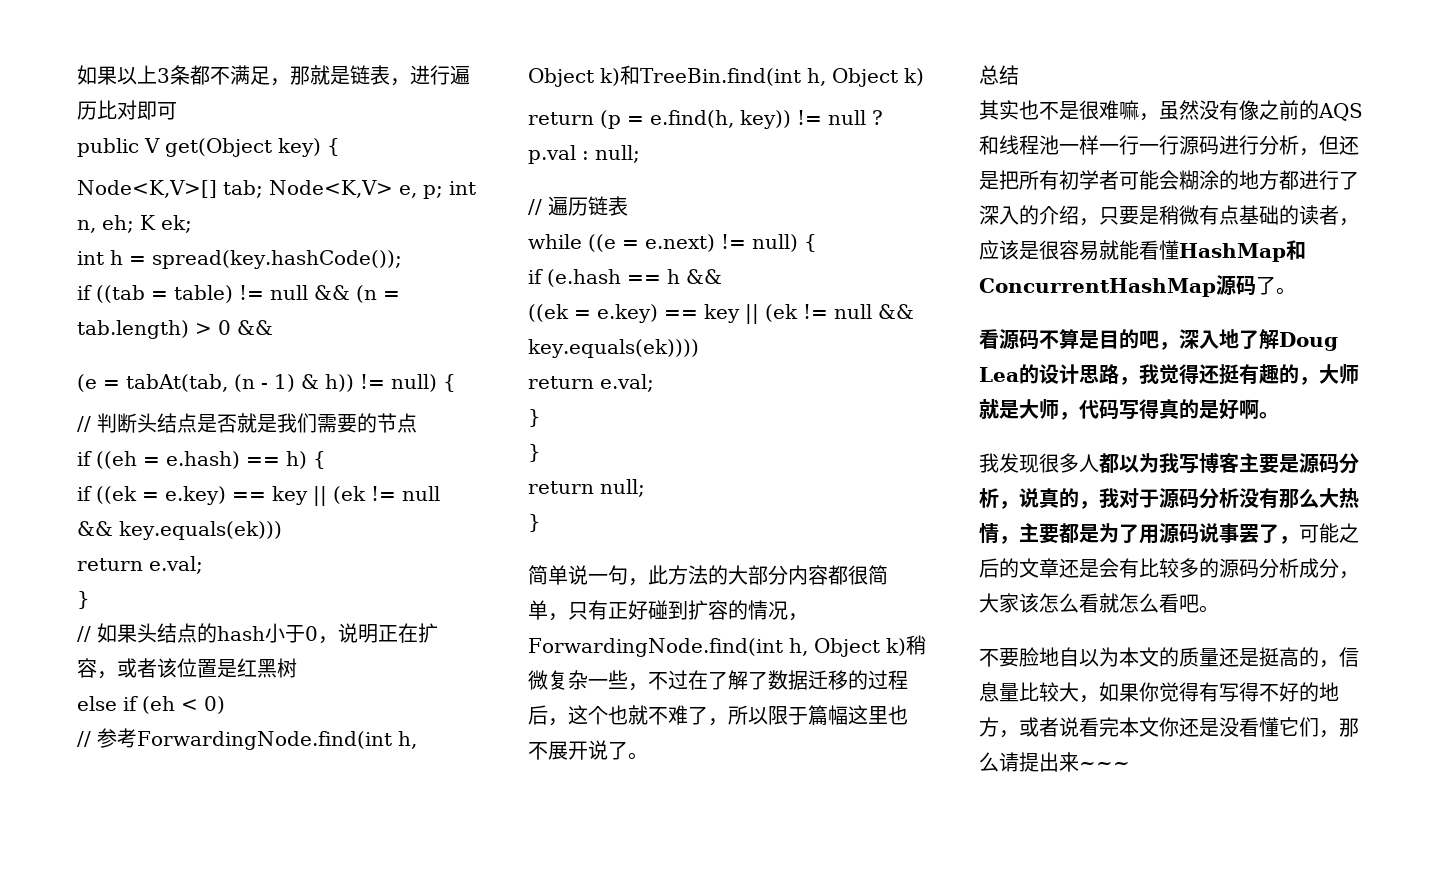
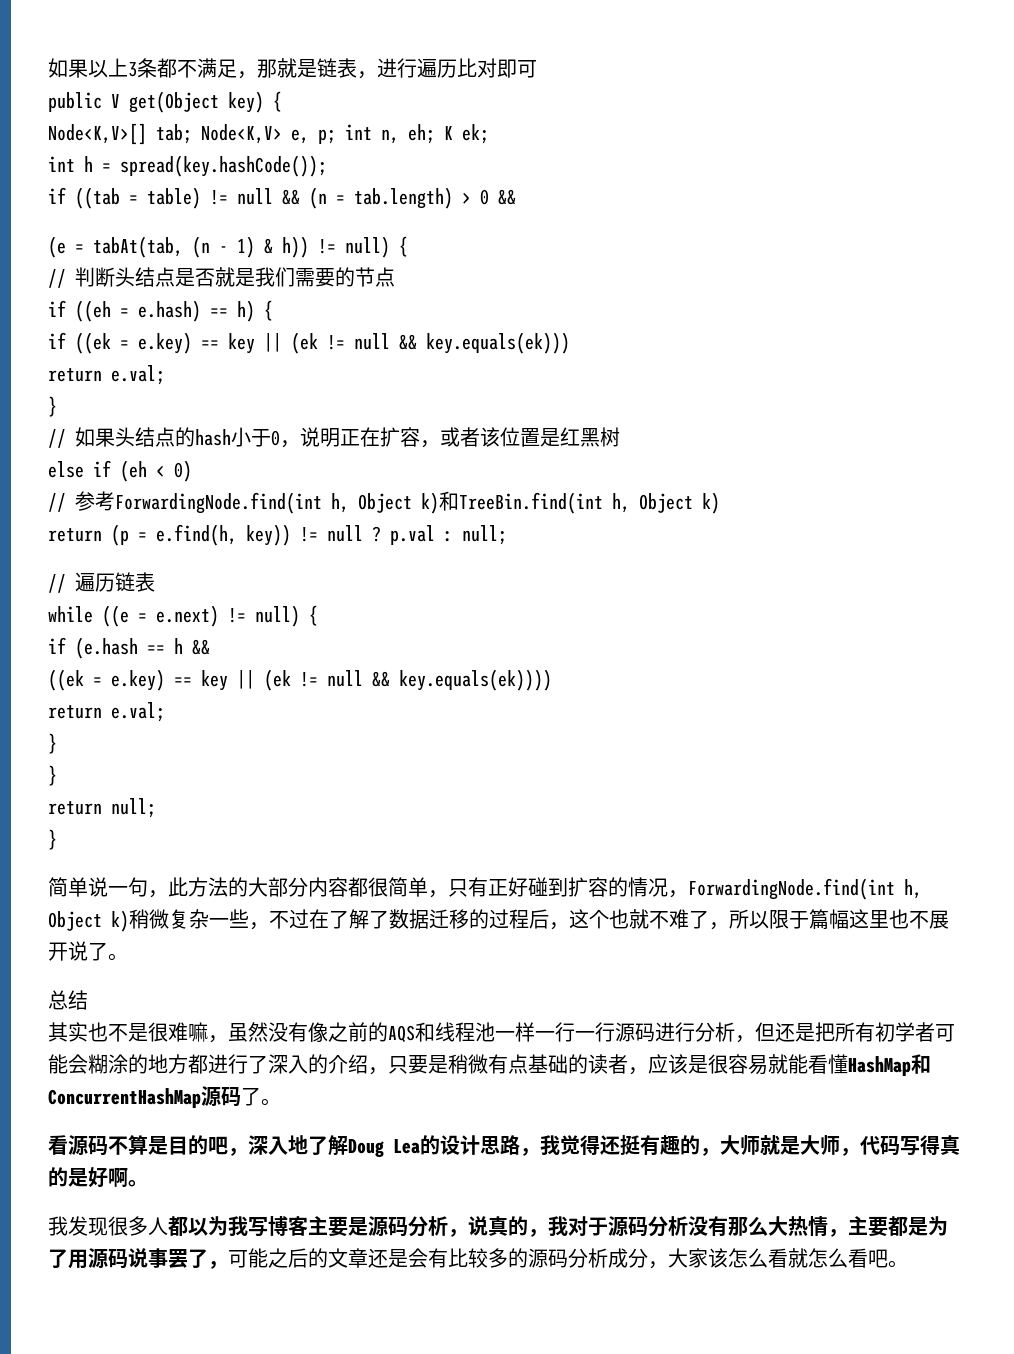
- 不要脸地自以为本文的质量还是挺高的，信息量比较大，如果你觉得有写得不好的地方，或者说看完本文你还是没看懂它们，那么请提出来~~~

